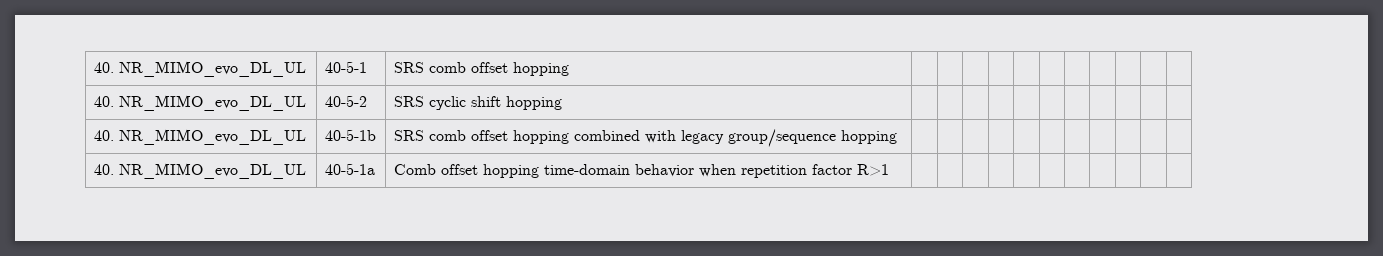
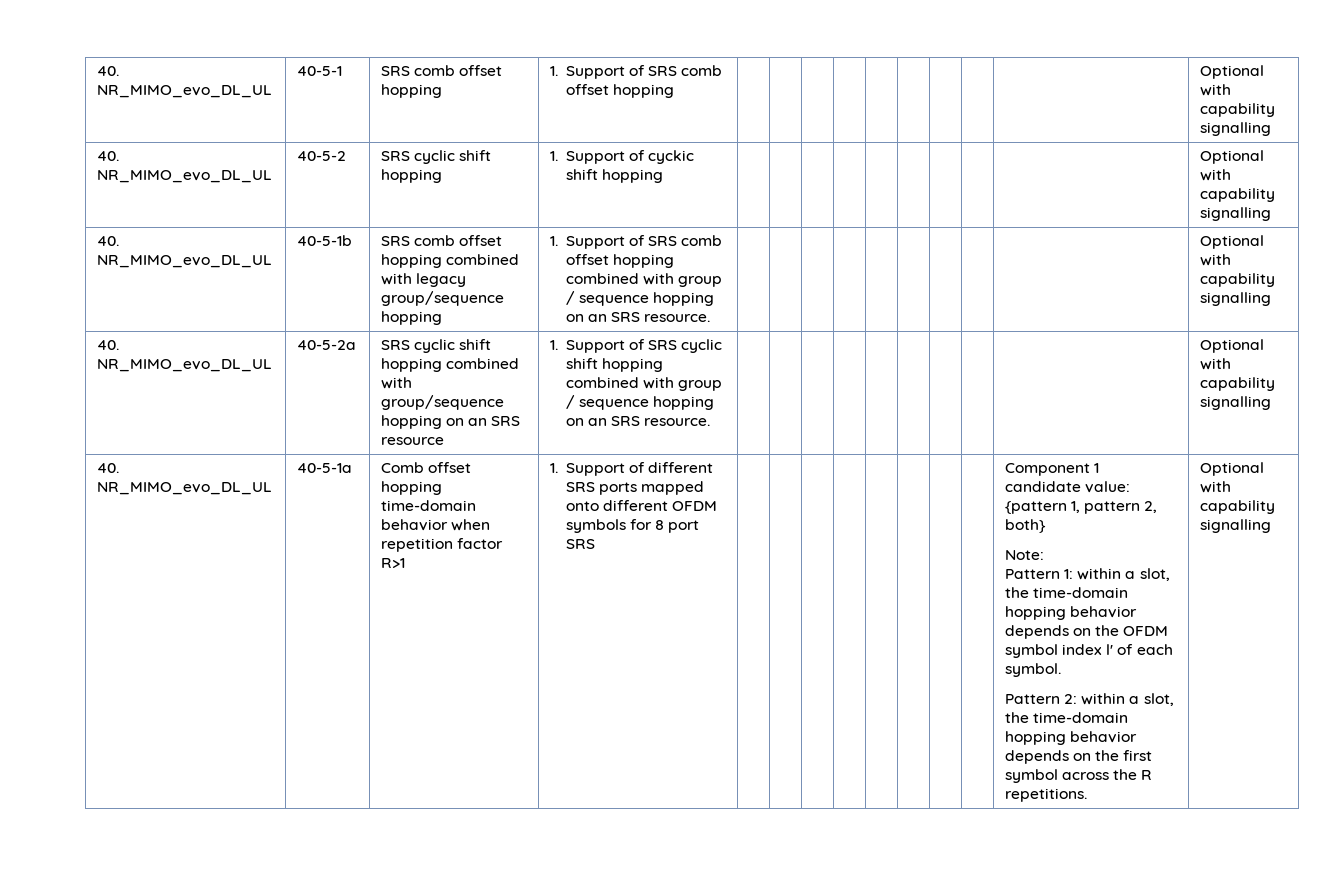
- 40. NR_MIMO_evo_DL_UL | 40-5-1 | SRS comb offset hopping | | | | | | | | | | |
+ 40. NR_MIMO_evo_DL_UL | 40-5-1 | SRS comb offset hopping | 1. Support of SRS comb offset hopping | | | | | | | | | | Optional with capability signalling
- 40. NR_MIMO_evo_DL_UL | 40-5-2 | SRS cyclic shift hopping | | | | | | | | | | |
+ 40. NR_MIMO_evo_DL_UL | 40-5-2 | SRS cyclic shift hopping | 1. Support of cyckic shift hopping | | | | | | | | | | Optional with capability signalling
- 40. NR_MIMO_evo_DL_UL | 40-5-1b | SRS comb offset hopping combined with legacy group/sequence hopping | | | | | | | | | | |
+ 40. NR_MIMO_evo_DL_UL | 40-5-1b | SRS comb offset hopping combined with legacy group/sequence hopping | 1. Support of SRS comb offset hopping combined with group / sequence hopping on an SRS resource. | | | | | | | | | | Optional with capability signalling
+ 40. NR_MIMO_evo_DL_UL | 40-5-2a | SRS cyclic shift hopping combined with group/sequence hopping on an SRS resource | 1. Support of SRS cyclic shift hopping combined with group / sequence hopping on an SRS resource. | | | | | | | | | | Optional with capability signalling
+ 1. Support of different SRS ports mapped onto different OFDM symbols for 8 port SRS | | | | | | | | | Component 1 candidate value: {pattern 1, pattern 2, both}
+ Note:
+ Pattern 1: within a slot, the time-domain hopping behavior depends on the OFDM symbol index l' of each symbol.
+ Pattern 2: within a slot, the time-domain hopping behavior depends on the first symbol across the R repetitions. | Optional with capability signalling

